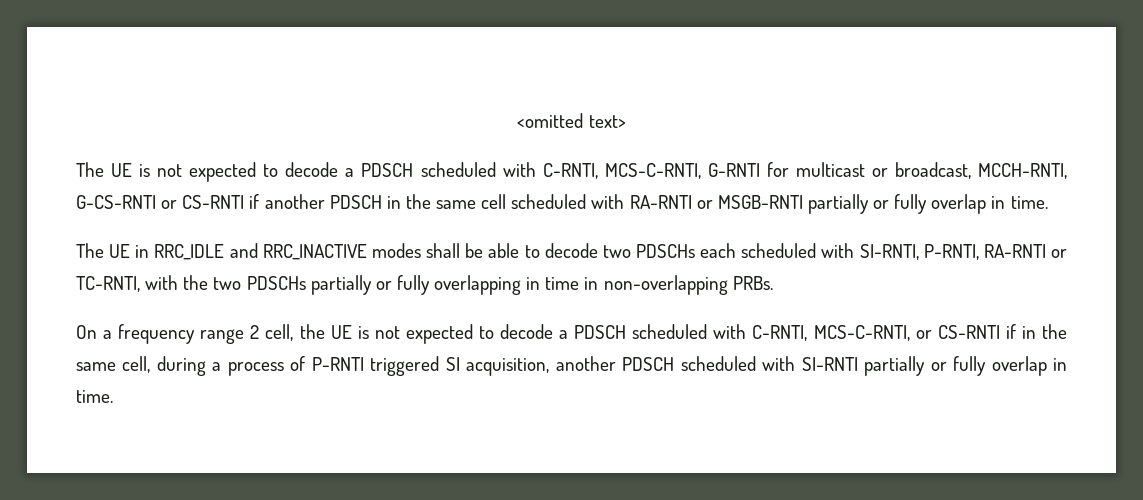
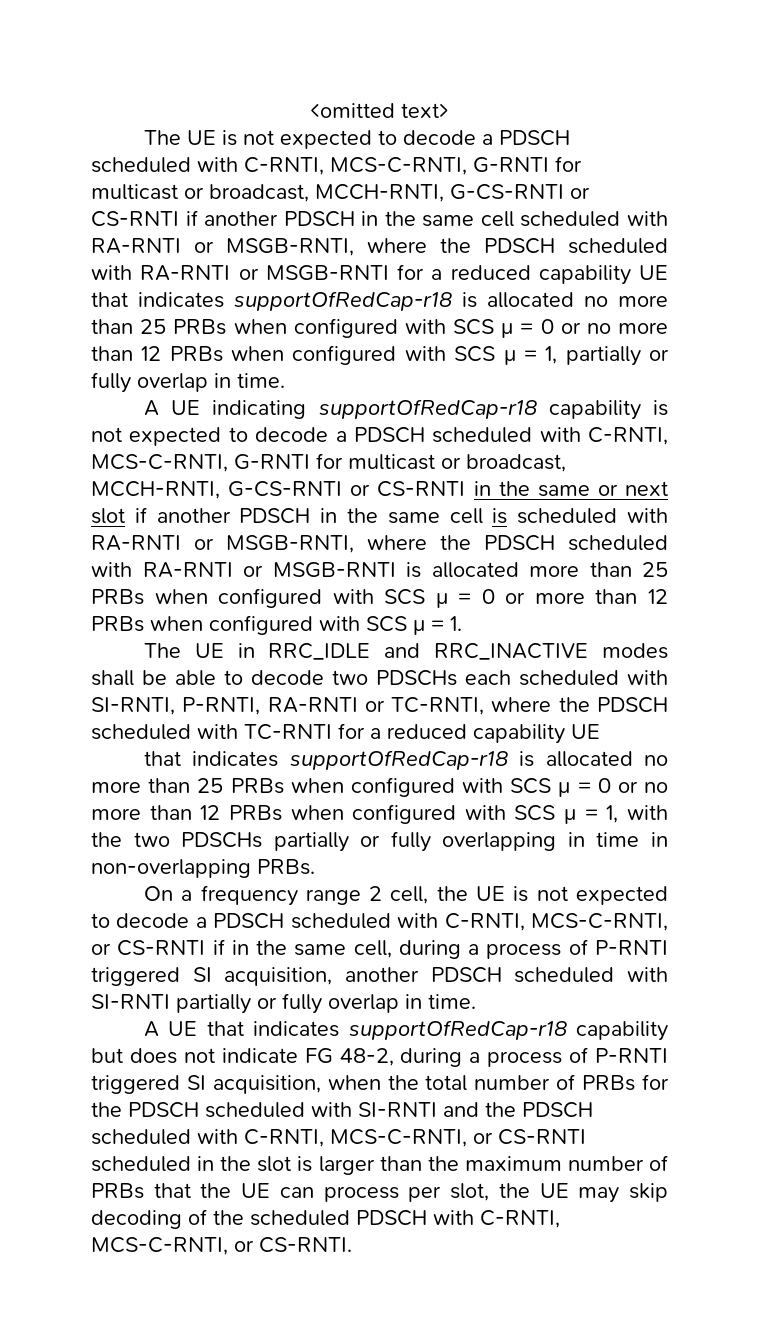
- The UE is not expected to decode a PDSCH scheduled with C-RNTI, MCS-C-RNTI, G-RNTI for multicast or broadcast, MCCH-RNTI, G-CS-RNTI or CS-RNTI if another PDSCH in the same cell scheduled with RA-RNTI or MSGB-RNTI partially or fully overlap in time.
+ The UE is not expected to decode a PDSCH scheduled with C-RNTI, MCS-C-RNTI, G-RNTI for multicast or broadcast, MCCH-RNTI, G-CS-RNTI or CS-RNTI if another PDSCH in the same cell scheduled with RA-RNTI or MSGB-RNTI, where the PDSCH scheduled with RA-RNTI or MSGB-RNTI for a reduced capability UE that indicates supportOfRedCap-r18 is allocated no more than 25 PRBs when configured with SCS μ = 0 or no more than 12 PRBs when configured with SCS μ = 1, partially or fully overlap in time.
+ A UE indicating supportOfRedCap-r18 capability is not expected to decode a PDSCH scheduled with C-RNTI, MCS-C-RNTI, G-RNTI for multicast or broadcast, MCCH-RNTI, G-CS-RNTI or CS-RNTI in the same or next slot if another PDSCH in the same cell is scheduled with RA-RNTI or MSGB-RNTI, where the PDSCH scheduled with RA-RNTI or MSGB-RNTI is allocated more than 25 PRBs when configured with SCS μ = 0 or more than 12 PRBs when configured with SCS μ = 1.
- The UE in RRC_IDLE and RRC_INACTIVE modes shall be able to decode two PDSCHs each scheduled with SI-RNTI, P-RNTI, RA-RNTI or TC-RNTI, with the two PDSCHs partially or fully overlapping in time in non-overlapping PRBs.
+ The UE in RRC_IDLE and RRC_INACTIVE modes shall be able to decode two PDSCHs each scheduled with SI-RNTI, P-RNTI, RA-RNTI or TC-RNTI, where the PDSCH scheduled with TC-RNTI for a reduced capability UE
+ that indicates supportOfRedCap-r18 is allocated no more than 25 PRBs when configured with SCS μ = 0 or no more than 12 PRBs when configured with SCS μ = 1, with the two PDSCHs partially or fully overlapping in time in non-overlapping PRBs.
+ A UE that indicates supportOfRedCap-r18 capability but does not indicate FG 48-2, during a process of P-RNTI triggered SI acquisition, when the total number of PRBs for the PDSCH scheduled with SI-RNTI and the PDSCH scheduled with C-RNTI, MCS-C-RNTI, or CS-RNTI scheduled in the slot is larger than the maximum number of PRBs that the UE can process per slot, the UE may skip decoding of the scheduled PDSCH with C-RNTI, MCS-C-RNTI, or CS-RNTI.

